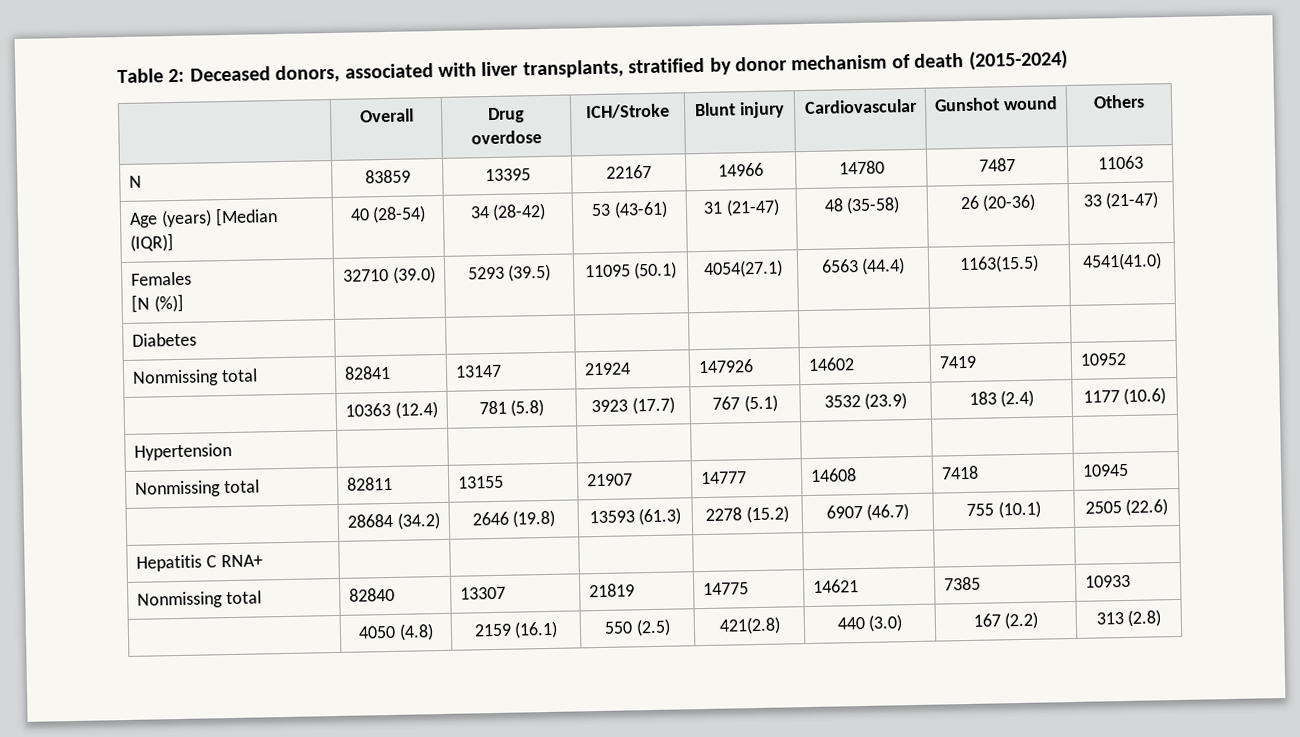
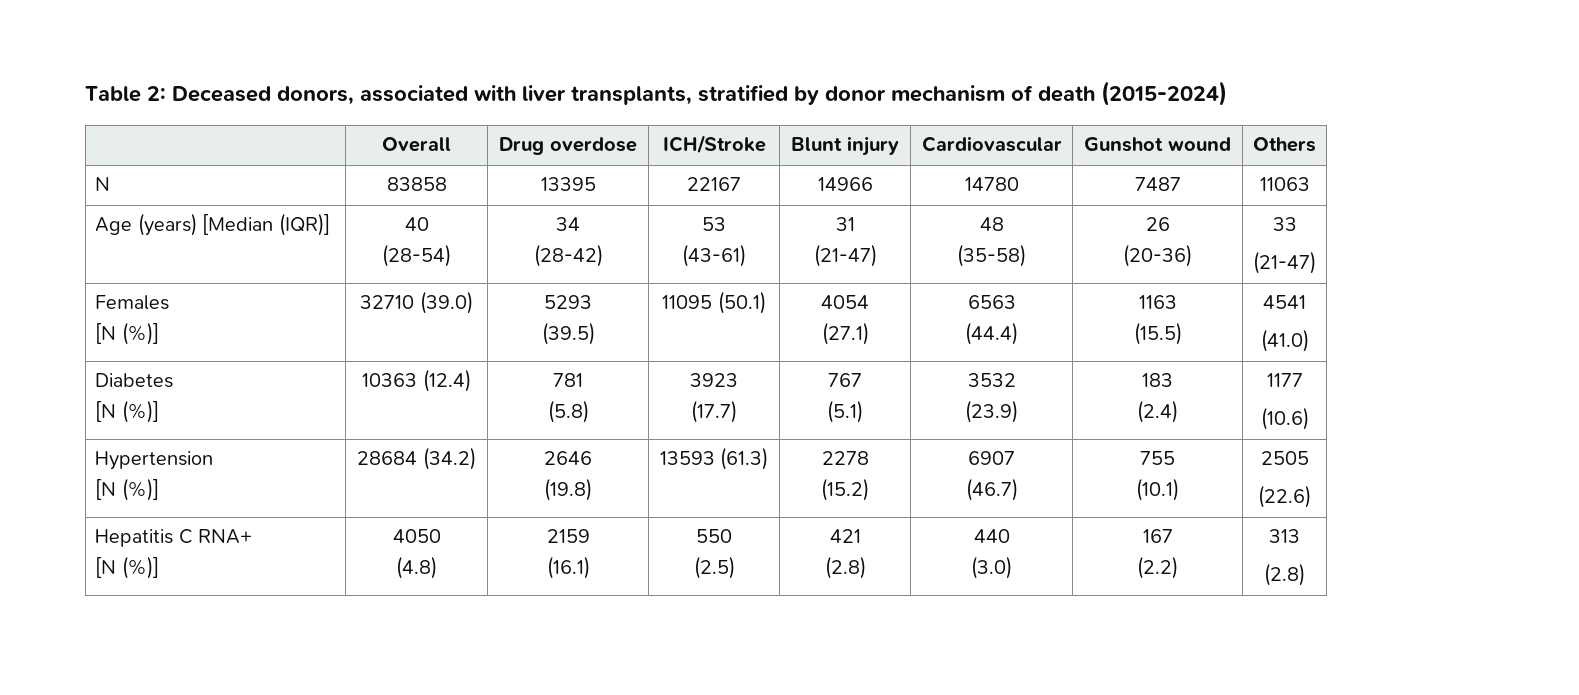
- N | 83859 | 13395 | 22167 | 14966 | 14780 | 7487 | 11063
+ N | 83858 | 13395 | 22167 | 14966 | 14780 | 7487 | 11063
- Age (years) [Median (IQR)] | 40 (28-54) | 34 (28-42) | 53 (43-61) | 31 (21-47) | 48 (35-58) | 26 (20-36) | 33 (21-47)
+ Age (years) [Median (IQR)] | 40
+ (28-54) | 34
+ (28-42) | 53
+ (43-61) | 31
+ (21-47) | 48
+ (35-58) | 26
+ (20-36) | 33
+ (21-47)
  Females
- [N (%)] | 32710 (39.0) | 5293 (39.5) | 11095 (50.1) | 4054(27.1) | 6563 (44.4) | 1163(15.5) | 4541(41.0)
- Diabetes | | | | | | |
- Nonmissing total | 82841 | 13147 | 21924 | 147926 | 14602 | 7419 | 10952
- | 10363 (12.4) | 781 (5.8) | 3923 (17.7) | 767 (5.1) | 3532 (23.9) | 183 (2.4) | 1177 (10.6)
+ [N (%)] | 32710 (39.0) | 5293
+ (39.5) | 11095 (50.1) | 4054
+ (27.1) | 6563
+ (44.4) | 1163
+ (15.5) | 4541
+ (41.0)
+ Diabetes
+ [N (%)] | 10363 (12.4) | 781
+ (5.8) | 3923
+ (17.7) | 767
+ (5.1) | 3532
+ (23.9) | 183
+ (2.4) | 1177
+ (10.6)
- Hypertension | | | | | | |
- Nonmissing total | 82811 | 13155 | 21907 | 14777 | 14608 | 7418 | 10945
- | 28684 (34.2) | 2646 (19.8) | 13593 (61.3) | 2278 (15.2) | 6907 (46.7) | 755 (10.1) | 2505 (22.6)
+ Hypertension
+ [N (%)] | 28684 (34.2) | 2646
+ (19.8) | 13593 (61.3) | 2278
+ (15.2) | 6907
+ (46.7) | 755
+ (10.1) | 2505
+ (22.6)
- Hepatitis C RNA+ | | | | | | |
- Nonmissing total | 82840 | 13307 | 21819 | 14775 | 14621 | 7385 | 10933
- | 4050 (4.8) | 2159 (16.1) | 550 (2.5) | 421(2.8) | 440 (3.0) | 167 (2.2) | 313 (2.8)
+ Hepatitis C RNA+
+ [N (%)] | 4050
+ (4.8) | 2159
+ (16.1) | 550
+ (2.5) | 421
+ (2.8) | 440
+ (3.0) | 167
+ (2.2) | 313
+ (2.8)

